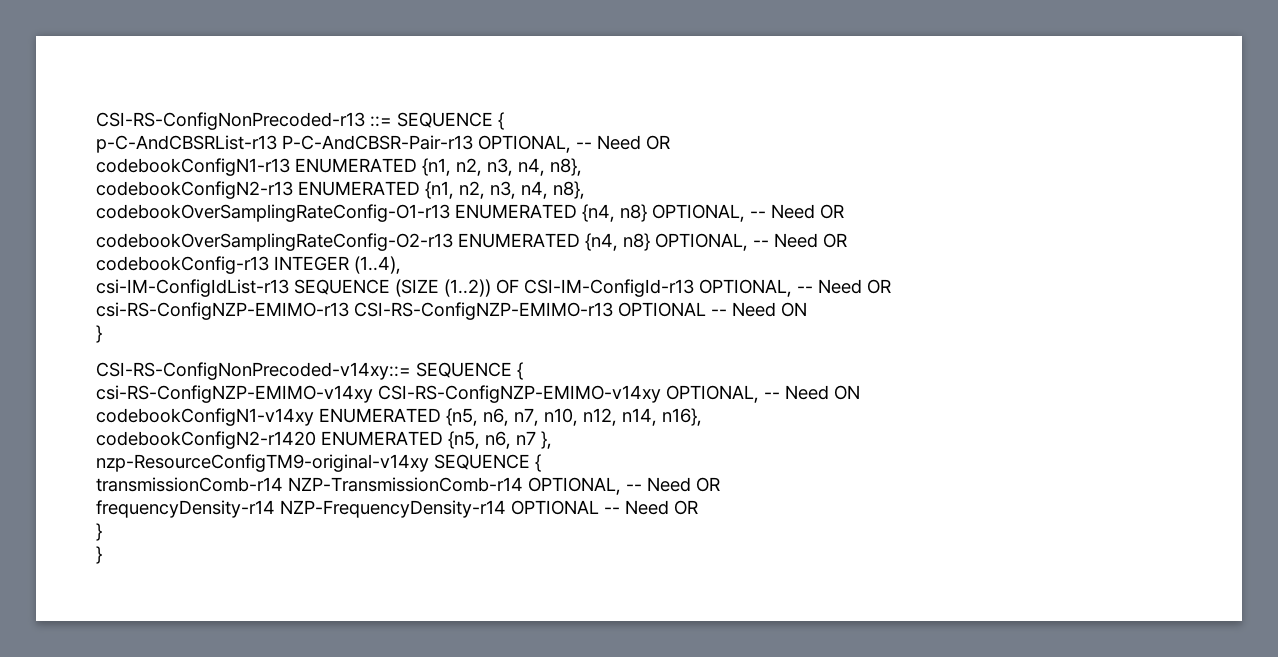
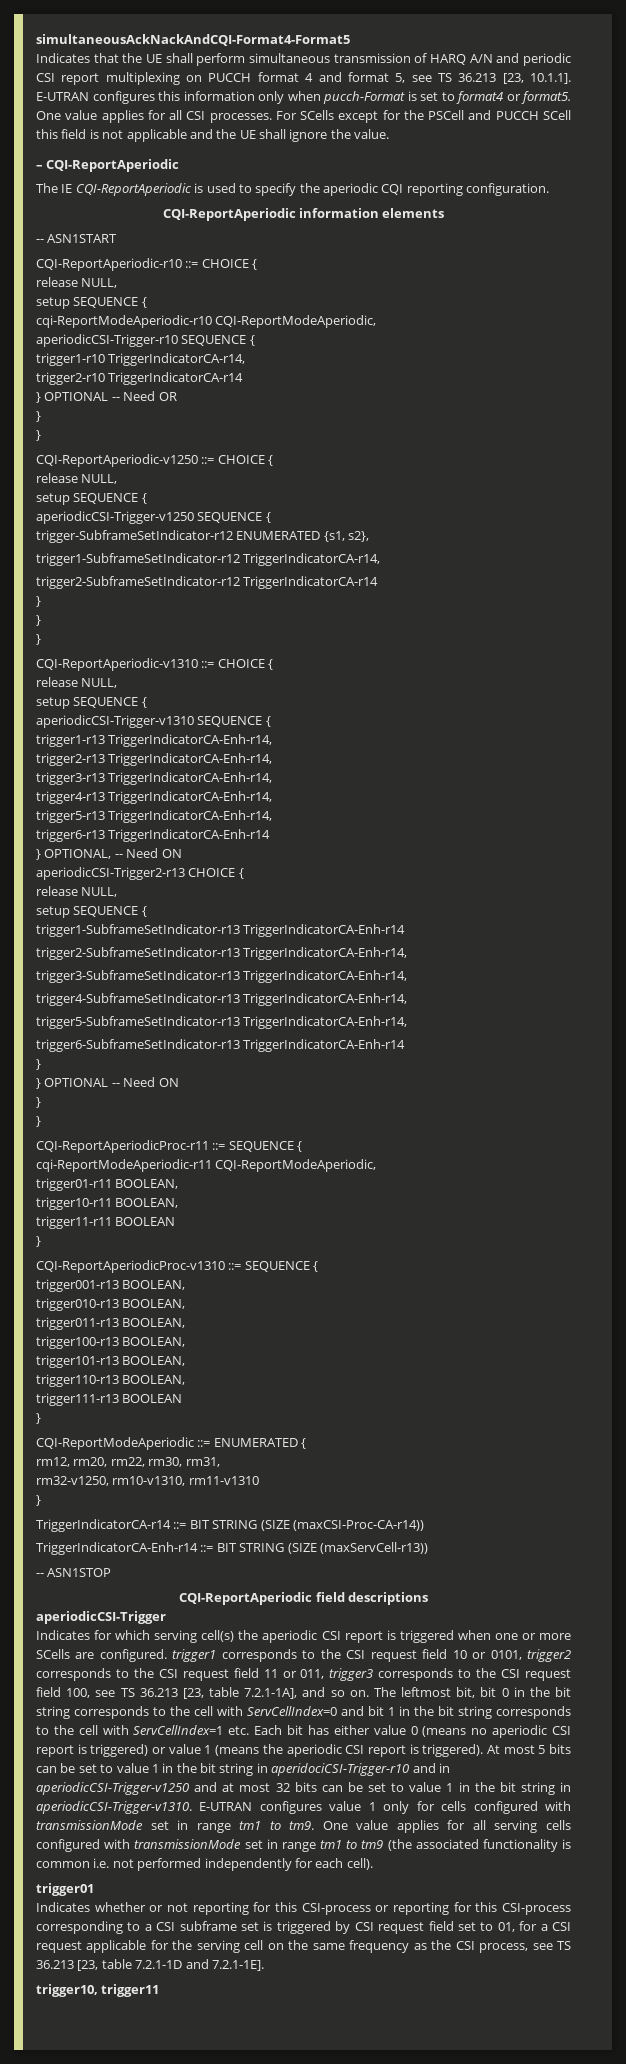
- CSI-RS-ConfigNonPrecoded-r13 ::= SEQUENCE {
- p-C-AndCBSRList-r13 P-C-AndCBSR-Pair-r13 OPTIONAL, -- Need OR
- codebookConfigN1-r13 ENUMERATED {n1, n2, n3, n4, n8},
- codebookConfigN2-r13 ENUMERATED {n1, n2, n3, n4, n8},
- codebookOverSamplingRateConfig-O1-r13 ENUMERATED {n4, n8} OPTIONAL, -- Need OR
- codebookOverSamplingRateConfig-O2-r13 ENUMERATED {n4, n8} OPTIONAL, -- Need OR
- codebookConfig-r13 INTEGER (1..4),
- csi-IM-ConfigIdList-r13 SEQUENCE (SIZE (1..2)) OF CSI-IM-ConfigId-r13 OPTIONAL, -- Need OR
- csi-RS-ConfigNZP-EMIMO-r13 CSI-RS-ConfigNZP-EMIMO-r13 OPTIONAL -- Need ON
- }
- CSI-RS-ConfigNonPrecoded-v14xy::= SEQUENCE {
- csi-RS-ConfigNZP-EMIMO-v14xy CSI-RS-ConfigNZP-EMIMO-v14xy OPTIONAL, -- Need ON
- codebookConfigN1-v14xy ENUMERATED {n5, n6, n7, n10, n12, n14, n16},
- codebookConfigN2-r1420 ENUMERATED {n5, n6, n7 },
- nzp-ResourceConfigTM9-original-v14xy SEQUENCE {
- transmissionComb-r14 NZP-TransmissionComb-r14 OPTIONAL, -- Need OR
- frequencyDensity-r14 NZP-FrequencyDensity-r14 OPTIONAL -- Need OR
+ simultaneousAckNackAndCQI-Format4-Format5
+ Indicates that the UE shall perform simultaneous transmission of HARQ A/N and periodic CSI report multiplexing on PUCCH format 4 and format 5, see TS 36.213 [23, 10.1.1]. E-UTRAN configures this information only when pucch-Format is set to format4 or format5. One value applies for all CSI processes. For SCells except for the PSCell and PUCCH SCell this field is not applicable and the UE shall ignore the value.
+ – CQI-ReportAperiodic
+ The IE CQI-ReportAperiodic is used to specify the aperiodic CQI reporting configuration.
+ CQI-ReportAperiodic information elements
+ -- ASN1START
+ CQI-ReportAperiodic-r10 ::= CHOICE {
+ release NULL,
+ setup SEQUENCE {
+ cqi-ReportModeAperiodic-r10 CQI-ReportModeAperiodic,
+ aperiodicCSI-Trigger-r10 SEQUENCE {
+ trigger1-r10 TriggerIndicatorCA-r14,
+ trigger2-r10 TriggerIndicatorCA-r14
+ } OPTIONAL -- Need OR
+ CQI-ReportAperiodic-v1250 ::= CHOICE {
+ release NULL,
+ setup SEQUENCE {
+ aperiodicCSI-Trigger-v1250 SEQUENCE {
+ trigger-SubframeSetIndicator-r12 ENUMERATED {s1, s2},
+ trigger1-SubframeSetIndicator-r12 TriggerIndicatorCA-r14,
+ trigger2-SubframeSetIndicator-r12 TriggerIndicatorCA-r14
+ }
+ }
+ }
+ CQI-ReportAperiodic-v1310 ::= CHOICE {
+ release NULL,
+ setup SEQUENCE {
+ aperiodicCSI-Trigger-v1310 SEQUENCE {
+ trigger1-r13 TriggerIndicatorCA-Enh-r14,
+ trigger2-r13 TriggerIndicatorCA-Enh-r14,
+ trigger3-r13 TriggerIndicatorCA-Enh-r14,
+ trigger4-r13 TriggerIndicatorCA-Enh-r14,
+ trigger5-r13 TriggerIndicatorCA-Enh-r14,
+ trigger6-r13 TriggerIndicatorCA-Enh-r14
+ } OPTIONAL, -- Need ON
+ aperiodicCSI-Trigger2-r13 CHOICE {
+ release NULL,
+ setup SEQUENCE {
+ trigger1-SubframeSetIndicator-r13 TriggerIndicatorCA-Enh-r14
+ trigger2-SubframeSetIndicator-r13 TriggerIndicatorCA-Enh-r14,
+ trigger3-SubframeSetIndicator-r13 TriggerIndicatorCA-Enh-r14,
+ trigger4-SubframeSetIndicator-r13 TriggerIndicatorCA-Enh-r14,
+ trigger5-SubframeSetIndicator-r13 TriggerIndicatorCA-Enh-r14,
+ trigger6-SubframeSetIndicator-r13 TriggerIndicatorCA-Enh-r14
+ }
+ } OPTIONAL -- Need ON
+ }
+ }
+ CQI-ReportAperiodicProc-r11 ::= SEQUENCE {
+ cqi-ReportModeAperiodic-r11 CQI-ReportModeAperiodic,
+ trigger01-r11 BOOLEAN,
+ trigger10-r11 BOOLEAN,
+ trigger11-r11 BOOLEAN
+ }
+ CQI-ReportAperiodicProc-v1310 ::= SEQUENCE {
+ trigger001-r13 BOOLEAN,
+ trigger010-r13 BOOLEAN,
+ trigger011-r13 BOOLEAN,
+ trigger100-r13 BOOLEAN,
+ trigger101-r13 BOOLEAN,
+ trigger110-r13 BOOLEAN,
+ trigger111-r13 BOOLEAN
+ }
+ CQI-ReportModeAperiodic ::= ENUMERATED {
+ rm12, rm20, rm22, rm30, rm31,
+ rm32-v1250, rm10-v1310, rm11-v1310
+ }
+ TriggerIndicatorCA-r14 ::= BIT STRING (SIZE (maxCSI-Proc-CA-r14))
+ TriggerIndicatorCA-Enh-r14 ::= BIT STRING (SIZE (maxServCell-r13))
+ -- ASN1STOP
+ CQI-ReportAperiodic field descriptions
+ aperiodicCSI-Trigger
+ Indicates for which serving cell(s) the aperiodic CSI report is triggered when one or more SCells are configured. trigger1 corresponds to the CSI request field 10 or 0101, trigger2 corresponds to the CSI request field 11 or 011, trigger3 corresponds to the CSI request field 100, see TS 36.213 [23, table 7.2.1-1A], and so on. The leftmost bit, bit 0 in the bit string corresponds to the cell with ServCellIndex=0 and bit 1 in the bit string corresponds to the cell with ServCellIndex=1 etc. Each bit has either value 0 (means no aperiodic CSI report is triggered) or value 1 (means the aperiodic CSI report is triggered). At most 5 bits can be set to value 1 in the bit string in aperidociCSI-Trigger-r10 and in aperiodicCSI-Trigger-v1250 and at most 32 bits can be set to value 1 in the bit string in aperiodicCSI-Trigger-v1310. E-UTRAN configures value 1 only for cells configured with transmissionMode set in range tm1 to tm9. One value applies for all serving cells configured with transmissionMode set in range tm1 to tm9 (the associated functionality is common i.e. not performed independently for each cell).
+ trigger01
+ Indicates whether or not reporting for this CSI-process or reporting for this CSI-process corresponding to a CSI subframe set is triggered by CSI request field set to 01, for a CSI request applicable for the serving cell on the same frequency as the CSI process, see TS 36.213 [23, table 7.2.1-1D and 7.2.1-1E].
+ trigger10, trigger11

